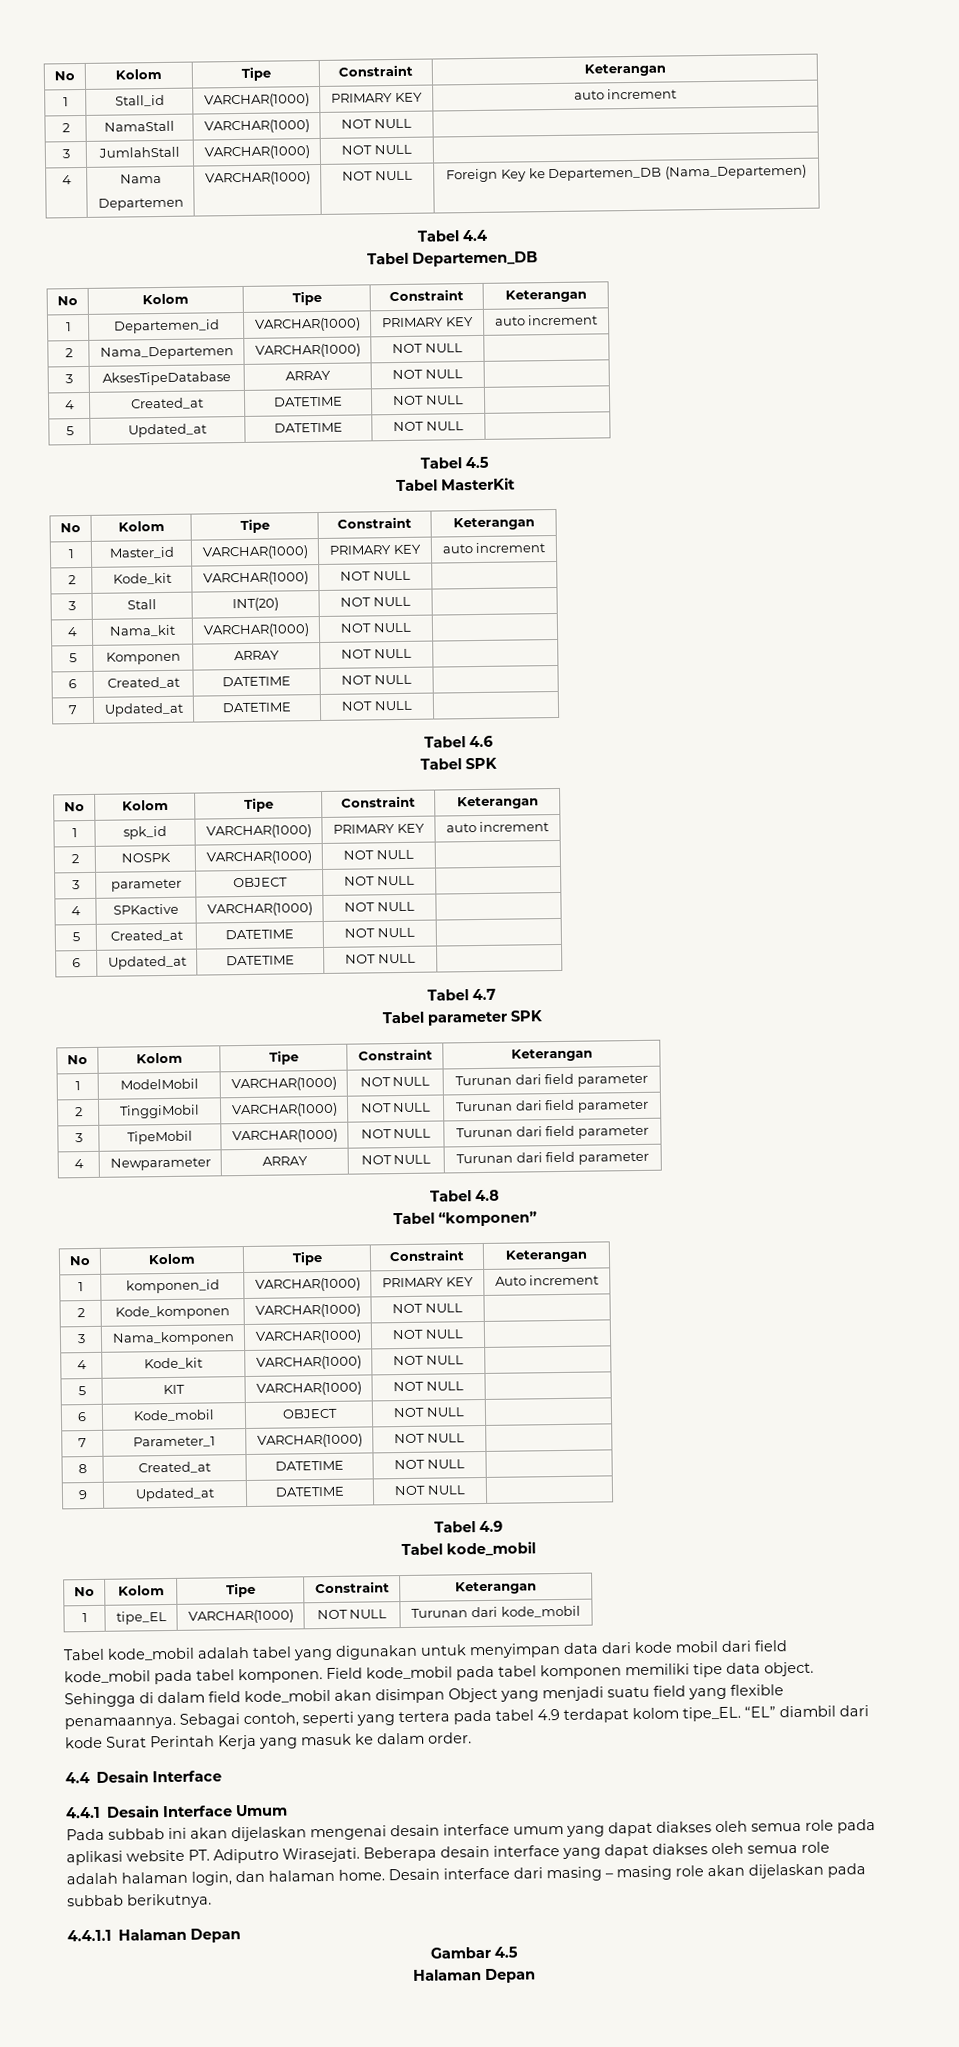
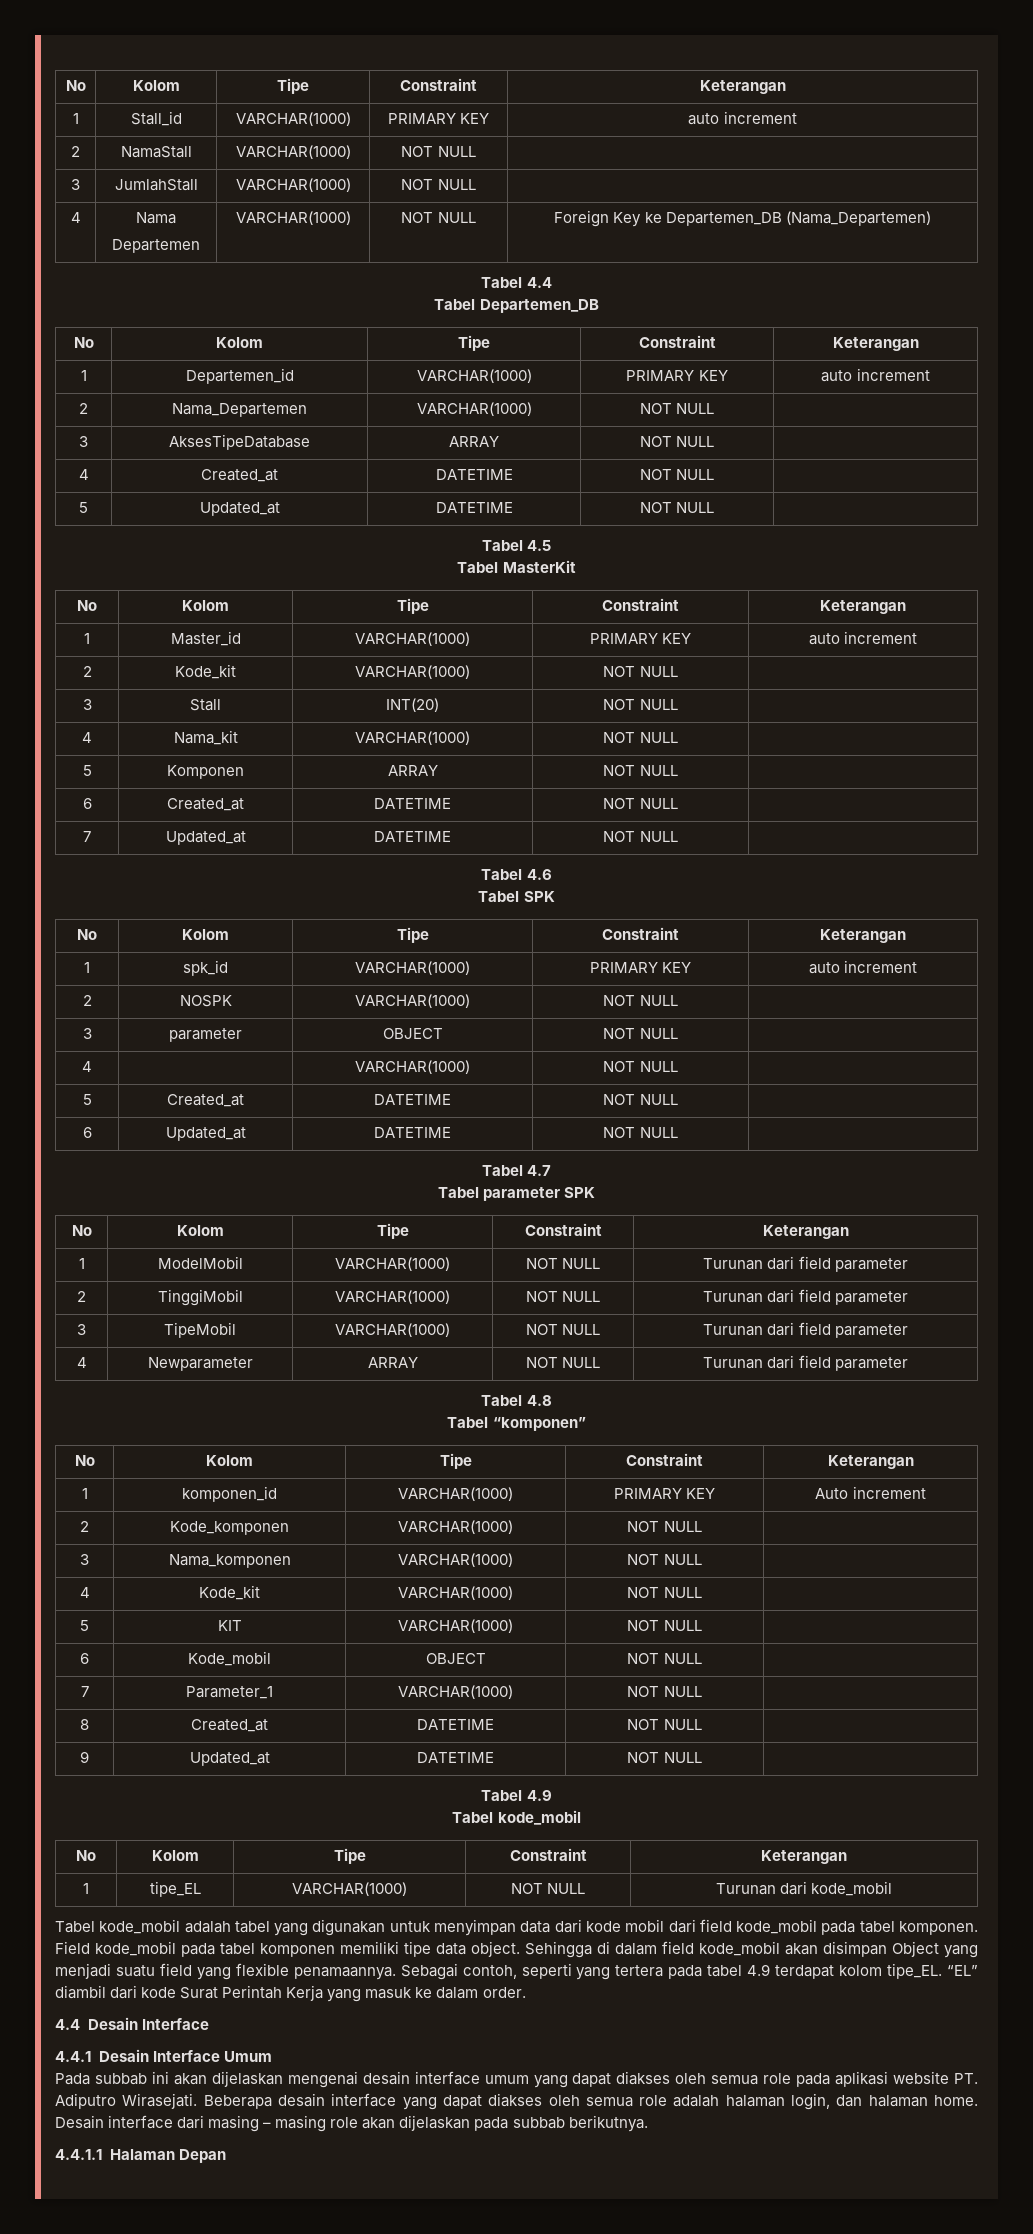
- 4 | SPKactive | VARCHAR(1000) | NOT NULL |
+ 4 | | VARCHAR(1000) | NOT NULL |
- Gambar 4.5
- Halaman Depan

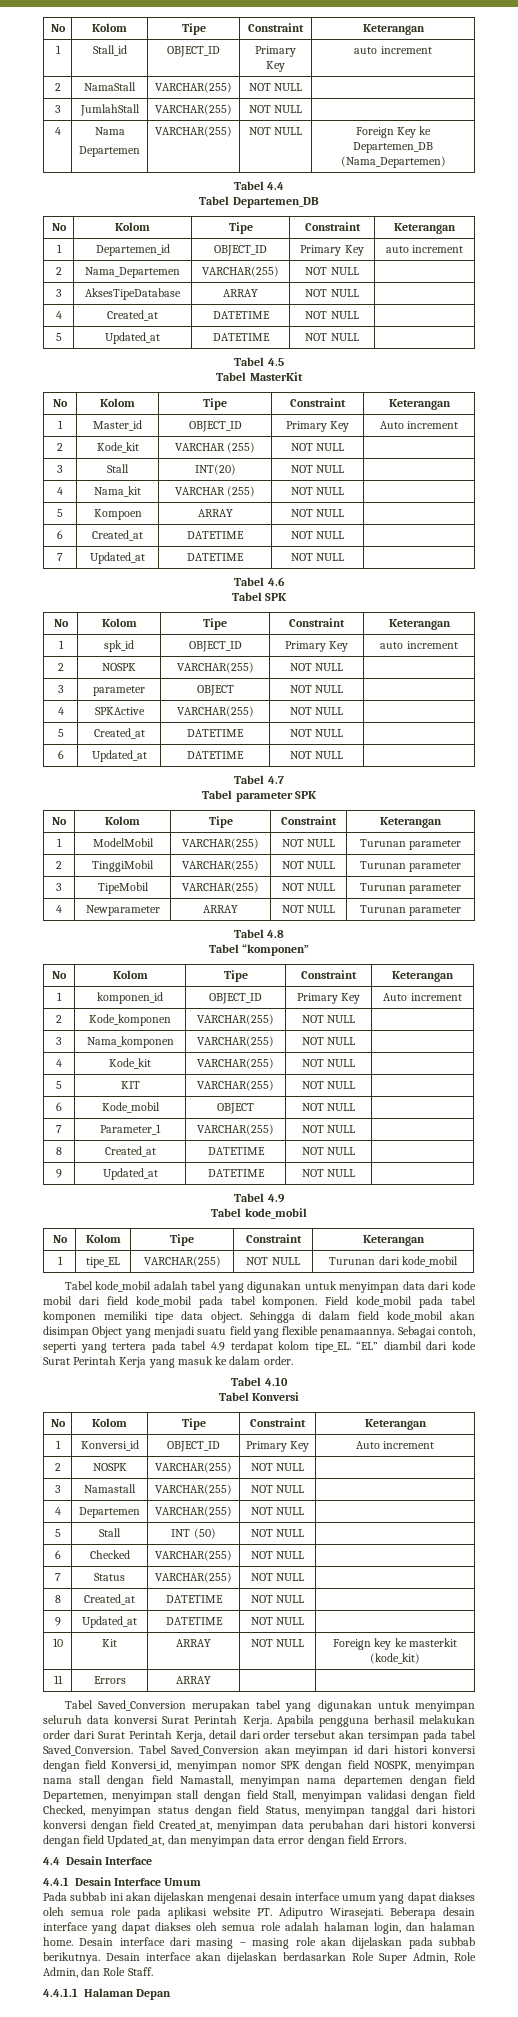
- 1 | Stall_id | VARCHAR(1000) | PRIMARY KEY | auto increment
+ 1 | Stall_id | OBJECT_ID | Primary Key | auto increment
- 2 | NamaStall | VARCHAR(1000) | NOT NULL |
+ 2 | NamaStall | VARCHAR(255) | NOT NULL |
- 3 | JumlahStall | VARCHAR(1000) | NOT NULL |
+ 3 | JumlahStall | VARCHAR(255) | NOT NULL |
  4 | Nama
- Departemen | VARCHAR(1000) | NOT NULL | Foreign Key ke Departemen_DB (Nama_Departemen)
+ Departemen | VARCHAR(255) | NOT NULL | Foreign Key ke Departemen_DB (Nama_Departemen)
- 1 | Departemen_id | VARCHAR(1000) | PRIMARY KEY | auto increment
+ 1 | Departemen_id | OBJECT_ID | Primary Key | auto increment
- 2 | Nama_Departemen | VARCHAR(1000) | NOT NULL |
+ 2 | Nama_Departemen | VARCHAR(255) | NOT NULL |
- 1 | Master_id | VARCHAR(1000) | PRIMARY KEY | auto increment
+ 1 | Master_id | OBJECT_ID | Primary Key | Auto increment
- 2 | Kode_kit | VARCHAR(1000) | NOT NULL |
+ 2 | Kode_kit | VARCHAR (255) | NOT NULL |
- 4 | Nama_kit | VARCHAR(1000) | NOT NULL |
- 5 | Komponen | ARRAY | NOT NULL |
+ 4 | Nama_kit | VARCHAR (255) | NOT NULL |
+ 5 | Kompoen | ARRAY | NOT NULL |
- 1 | spk_id | VARCHAR(1000) | PRIMARY KEY | auto increment
- 2 | NOSPK | VARCHAR(1000) | NOT NULL |
+ 1 | spk_id | OBJECT_ID | Primary Key | auto increment
+ 2 | NOSPK | VARCHAR(255) | NOT NULL |
- 4 | | VARCHAR(1000) | NOT NULL |
+ 4 | SPKActive | VARCHAR(255) | NOT NULL |
- 1 | ModelMobil | VARCHAR(1000) | NOT NULL | Turunan dari field parameter
+ 1 | ModelMobil | VARCHAR(255) | NOT NULL | Turunan parameter
- 2 | TinggiMobil | VARCHAR(1000) | NOT NULL | Turunan dari field parameter
+ 2 | TinggiMobil | VARCHAR(255) | NOT NULL | Turunan parameter
- 3 | TipeMobil | VARCHAR(1000) | NOT NULL | Turunan dari field parameter
+ 3 | TipeMobil | VARCHAR(255) | NOT NULL | Turunan parameter
- 4 | Newparameter | ARRAY | NOT NULL | Turunan dari field parameter
+ 4 | Newparameter | ARRAY | NOT NULL | Turunan parameter
- 1 | komponen_id | VARCHAR(1000) | PRIMARY KEY | Auto increment
+ 1 | komponen_id | OBJECT_ID | Primary Key | Auto increment
- 2 | Kode_komponen | VARCHAR(1000) | NOT NULL |
+ 2 | Kode_komponen | VARCHAR(255) | NOT NULL |
- 3 | Nama_komponen | VARCHAR(1000) | NOT NULL |
+ 3 | Nama_komponen | VARCHAR(255) | NOT NULL |
- 4 | Kode_kit | VARCHAR(1000) | NOT NULL |
+ 4 | Kode_kit | VARCHAR(255) | NOT NULL |
- 5 | KIT | VARCHAR(1000) | NOT NULL |
+ 5 | KIT | VARCHAR(255) | NOT NULL |
- 7 | Parameter_1 | VARCHAR(1000) | NOT NULL |
+ 7 | Parameter_1 | VARCHAR(255) | NOT NULL |
- 1 | tipe_EL | VARCHAR(1000) | NOT NULL | Turunan dari kode_mobil
+ 1 | tipe_EL | VARCHAR(255) | NOT NULL | Turunan dari kode_mobil
+ Tabel 4.10
+ Tabel Konversi
+ No | Kolom | Tipe | Constraint | Keterangan
+ 1 | Konversi_id | OBJECT_ID | Primary Key | Auto increment
+ 2 | NOSPK | VARCHAR(255) | NOT NULL |
+ 3 | Namastall | VARCHAR(255) | NOT NULL |
+ 4 | Departemen | VARCHAR(255) | NOT NULL |
+ 5 | Stall | INT (50) | NOT NULL |
+ 6 | Checked | VARCHAR(255) | NOT NULL |
+ 7 | Status | VARCHAR(255) | NOT NULL |
+ 8 | Created_at | DATETIME | NOT NULL |
+ 9 | Updated_at | DATETIME | NOT NULL |
+ 10 | Kit | ARRAY | NOT NULL | Foreign key ke masterkit (kode_kit)
+ 11 | Errors | ARRAY | |
+ Tabel Saved_Conversion merupakan tabel yang digunakan untuk menyimpan seluruh data konversi Surat Perintah Kerja. Apabila pengguna berhasil melakukan order dari Surat Perintah Kerja, detail dari order tersebut akan tersimpan pada tabel Saved_Conversion. Tabel Saved_Conversion akan meyimpan id dari histori konversi dengan field Konversi_id, menyimpan nomor SPK dengan field NOSPK, menyimpan nama stall dengan field Namastall, menyimpan nama departemen dengan field Departemen, menyimpan stall dengan field Stall, menyimpan validasi dengan field Checked, menyimpan status dengan field Status, menyimpan tanggal dari histori konversi dengan field Created_at, menyimpan data perubahan dari histori konversi dengan field Updated_at, dan menyimpan data error dengan field Errors.
+ Desain interface akan dijelaskan berdasarkan Role Super Admin, Role Admin, dan Role Staff.

